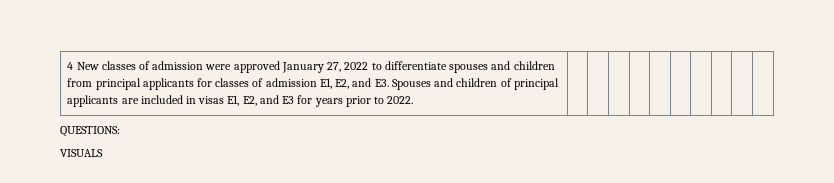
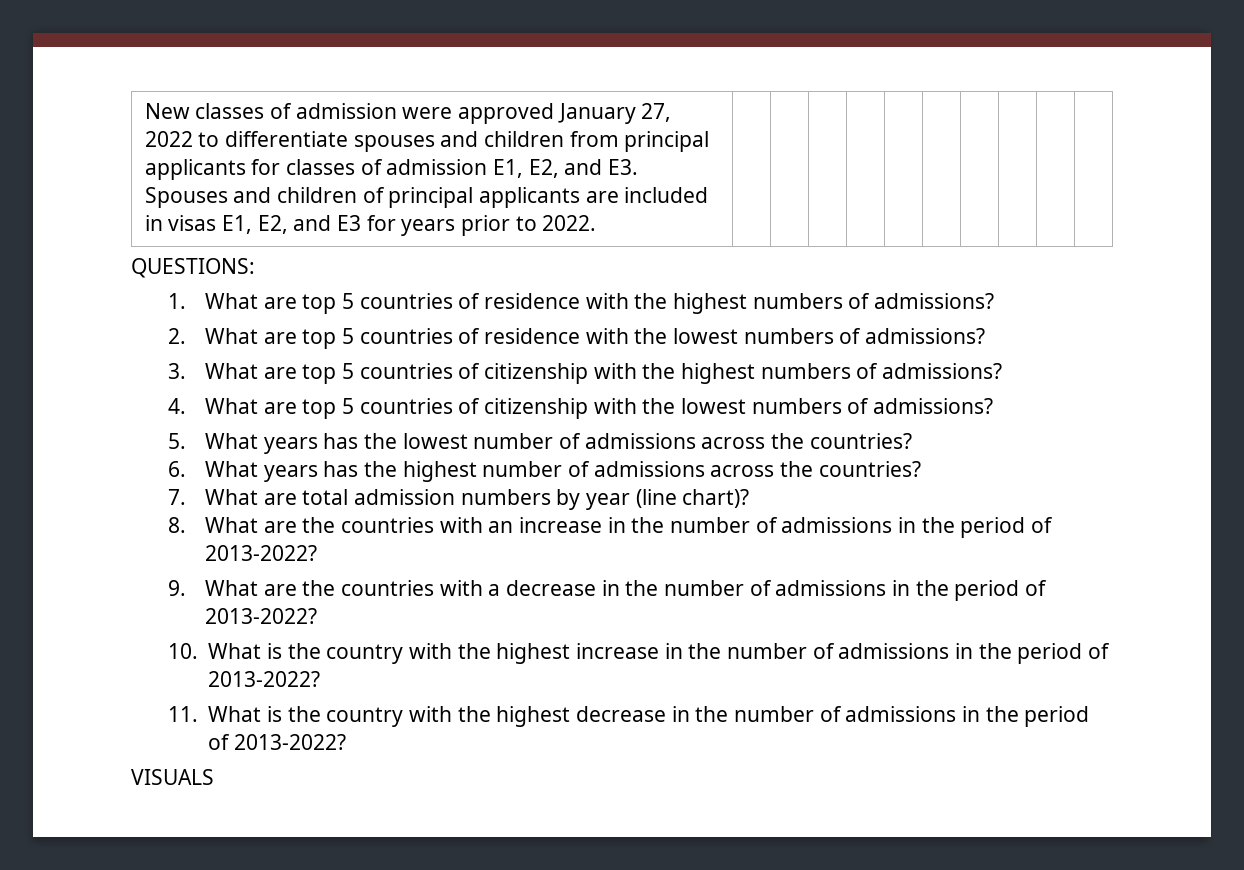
- 4 New classes of admission were approved January 27, 2022 to differentiate spouses and children from principal applicants for classes of admission E1, E2, and E3. Spouses and children of principal applicants are included in visas E1, E2, and E3 for years prior to 2022.
+ New classes of admission were approved January 27, 2022 to differentiate spouses and children from principal applicants for classes of admission E1, E2, and E3. Spouses and children of principal applicants are included in visas E1, E2, and E3 for years prior to 2022.
+ 1. What are top 5 countries of residence with the highest numbers of admissions?
+ 2. What are top 5 countries of residence with the lowest numbers of admissions?
+ 3. What are top 5 countries of citizenship with the highest numbers of admissions?
+ 4. What are top 5 countries of citizenship with the lowest numbers of admissions?
+ 5. What years has the lowest number of admissions across the countries?
+ 6. What years has the highest number of admissions across the countries?
+ 7. What are total admission numbers by year (line chart)?
+ 8. What are the countries with an increase in the number of admissions in the period of 2013-2022?
+ 9. What are the countries with a decrease in the number of admissions in the period of 2013-2022?
+ 10. What is the country with the highest increase in the number of admissions in the period of 2013-2022?
+ 11. What is the country with the highest decrease in the number of admissions in the period of 2013-2022?

